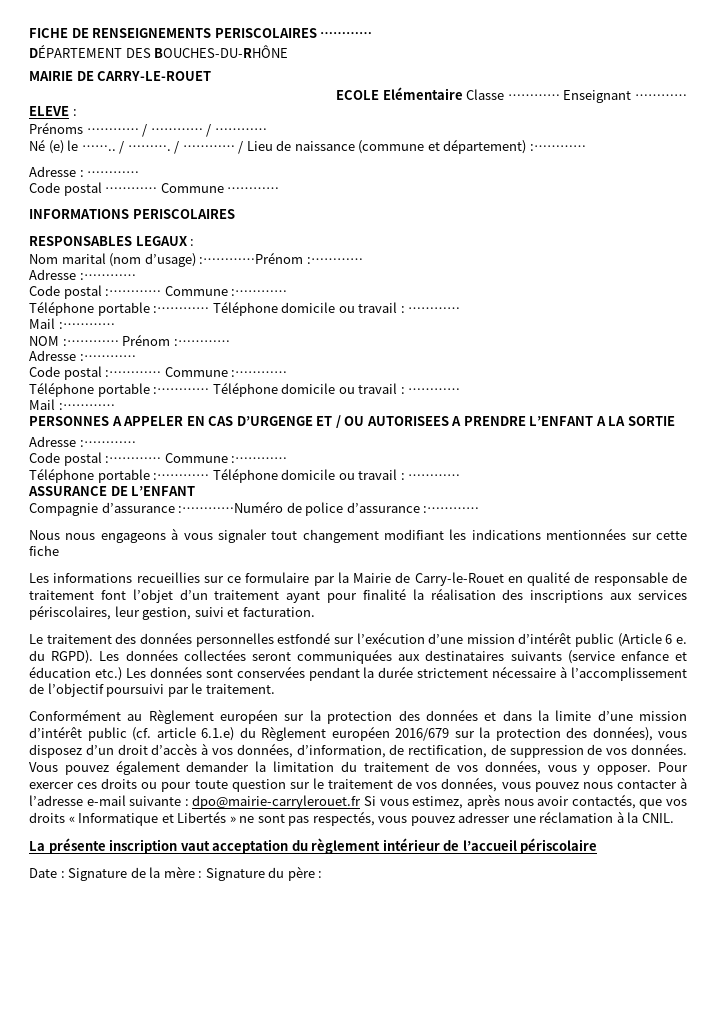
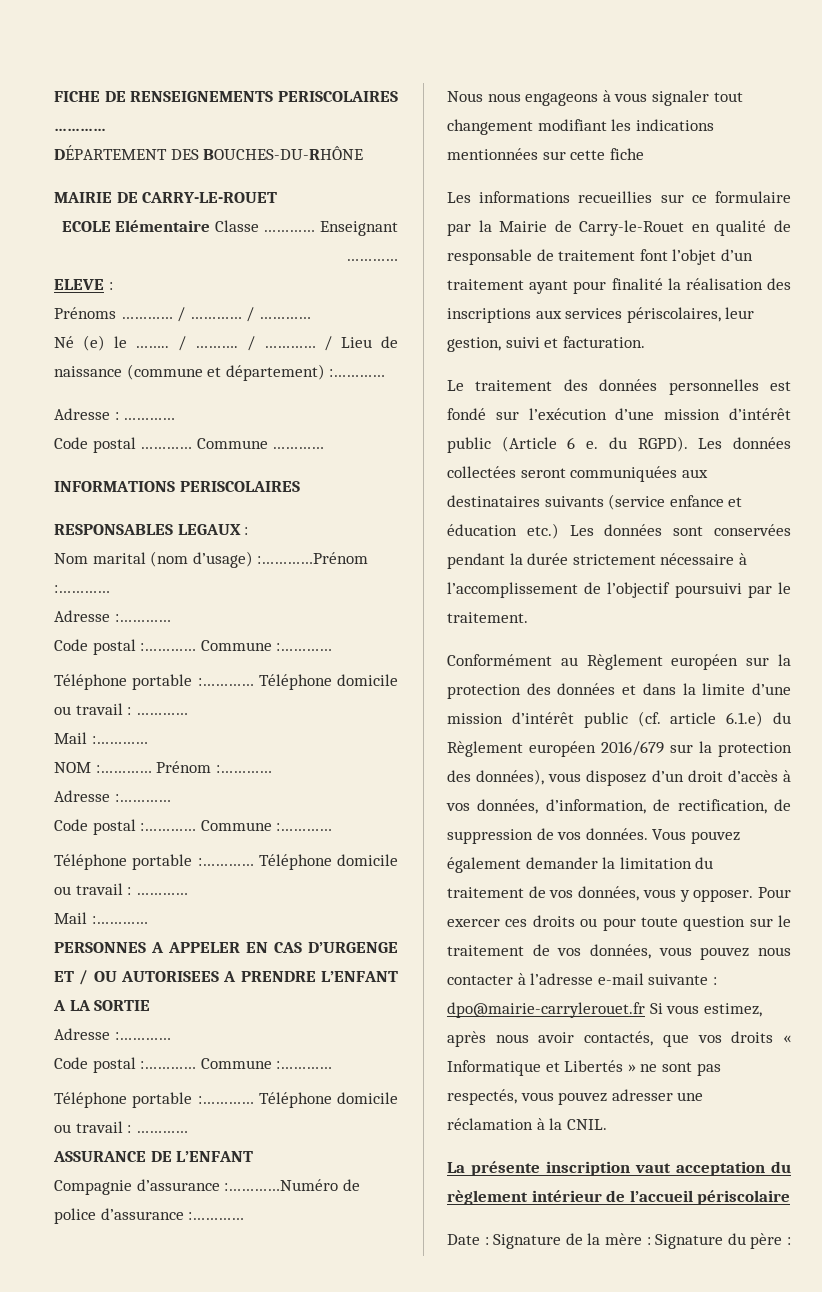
- Le traitement des données personnelles estfondé sur l’exécution d’une mission d’intérêt public (Article 6 e. du RGPD).
+ Le traitement des données personnelles est fondé sur l’exécution d’une mission d’intérêt public (Article 6 e. du RGPD).

